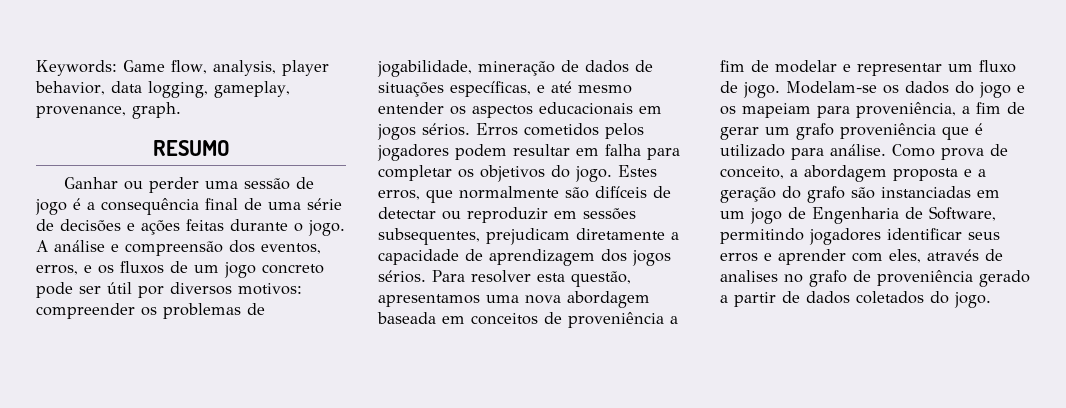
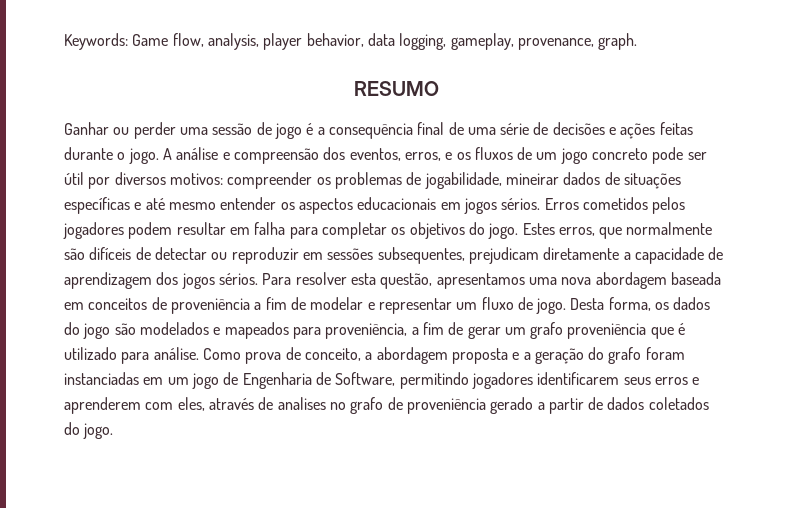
- A análise e compreensão dos eventos, erros, e os fluxos de um jogo concreto pode ser útil por diversos motivos: compreender os problemas de jogabilidade, mineração de dados de situações específicas, e até mesmo entender os aspectos educacionais em jogos sérios.
+ A análise e compreensão dos eventos, erros, e os fluxos de um jogo concreto pode ser útil por diversos motivos: compreender os problemas de jogabilidade, mineirar dados de situações específicas e até mesmo entender os aspectos educacionais em jogos sérios.
- Modelam-se os dados do jogo e os mapeiam para proveniência, a fim de gerar um grafo proveniência que é utilizado para análise.
+ Desta forma, os dados do jogo são modelados e mapeados para proveniência, a fim de gerar um grafo proveniência que é utilizado para análise.
- Como prova de conceito, a abordagem proposta e a geração do grafo são instanciadas em um jogo de Engenharia de Software, permitindo jogadores identificar seus erros e aprender com eles, através de analises no grafo de proveniência gerado a partir de dados coletados do jogo.
+ Como prova de conceito, a abordagem proposta e a geração do grafo foram instanciadas em um jogo de Engenharia de Software, permitindo jogadores identificarem seus erros e aprenderem com eles, através de analises no grafo de proveniência gerado a partir de dados coletados do jogo.

